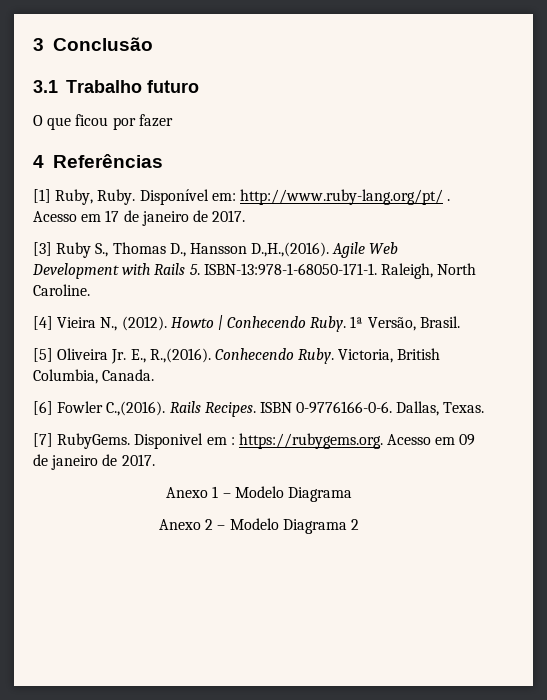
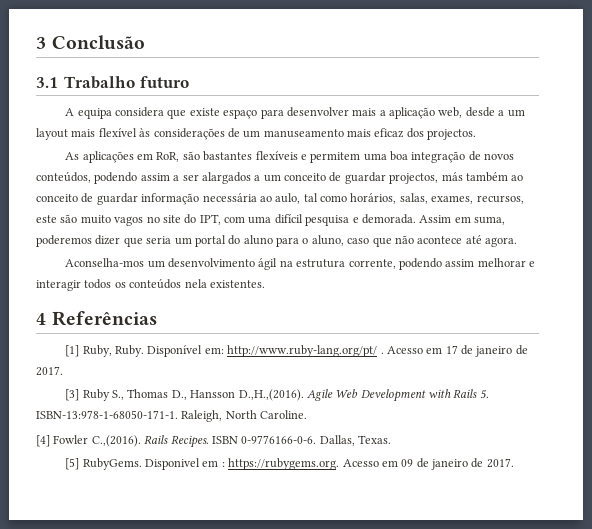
- O que ficou por fazer
+ A equipa considera que existe espaço para desenvolver mais a aplicação web, desde a um layout mais flexível às considerações de um manuseamento mais eficaz dos projectos.
+ As aplicações em RoR, são bastantes flexíveis e permitem uma boa integração de novos conteúdos, podendo assim a ser alargados a um conceito de guardar projectos, más também ao conceito de guardar informação necessária ao aulo, tal como horários, salas, exames, recursos, este são muito vagos no site do IPT, com uma difícil pesquisa e demorada. Assim em suma, poderemos dizer que seria um portal do aluno para o aluno, caso que não acontece até agora.
+ Aconselha-mos um desenvolvimento ágil na estrutura corrente, podendo assim melhorar e interagir todos os conteúdos nela existentes.
- [4] Vieira N., (2012). Howto | Conhecendo Ruby. 1ª Versão, Brasil.
- [5] Oliveira Jr. E., R.,(2016). Conhecendo Ruby. Victoria, British Columbia, Canada.
- [6] Fowler C.,(2016). Rails Recipes.
+ [4] Fowler C.,(2016). Rails Recipes.
- [7] RubyGems.
+ [5] RubyGems.
- Anexo 1 – Modelo Diagrama
- Anexo 2 – Modelo Diagrama 2

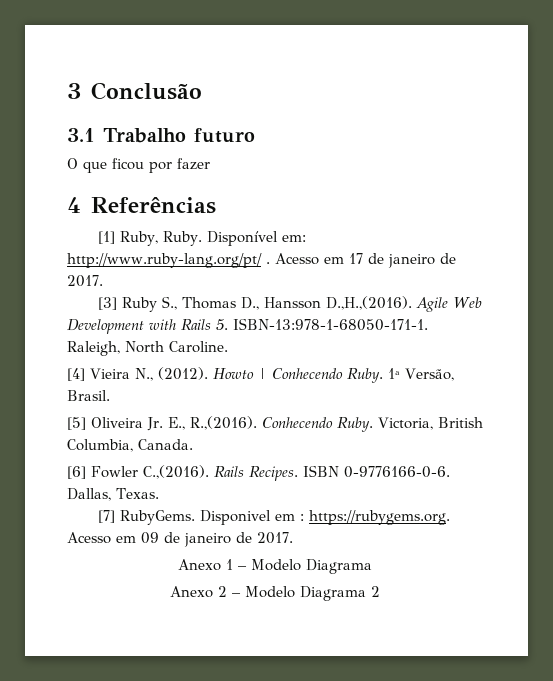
- A equipa considera que existe espaço para desenvolver mais a aplicação web, desde a um layout mais flexível às considerações de um manuseamento mais eficaz dos projectos.
- As aplicações em RoR, são bastantes flexíveis e permitem uma boa integração de novos conteúdos, podendo assim a ser alargados a um conceito de guardar projectos, más também ao conceito de guardar informação necessária ao aulo, tal como horários, salas, exames, recursos, este são muito vagos no site do IPT, com uma difícil pesquisa e demorada. Assim em suma, poderemos dizer que seria um portal do aluno para o aluno, caso que não acontece até agora.
- Aconselha-mos um desenvolvimento ágil na estrutura corrente, podendo assim melhorar e interagir todos os conteúdos nela existentes.
+ O que ficou por fazer
- [4] Fowler C.,(2016). Rails Recipes.
+ [4] Vieira N., (2012). Howto | Conhecendo Ruby. 1ª Versão, Brasil.
+ [5] Oliveira Jr. E., R.,(2016). Conhecendo Ruby. Victoria, British Columbia, Canada.
+ [6] Fowler C.,(2016). Rails Recipes.
- [5] RubyGems.
+ [7] RubyGems.
+ Anexo 1 – Modelo Diagrama
+ Anexo 2 – Modelo Diagrama 2

